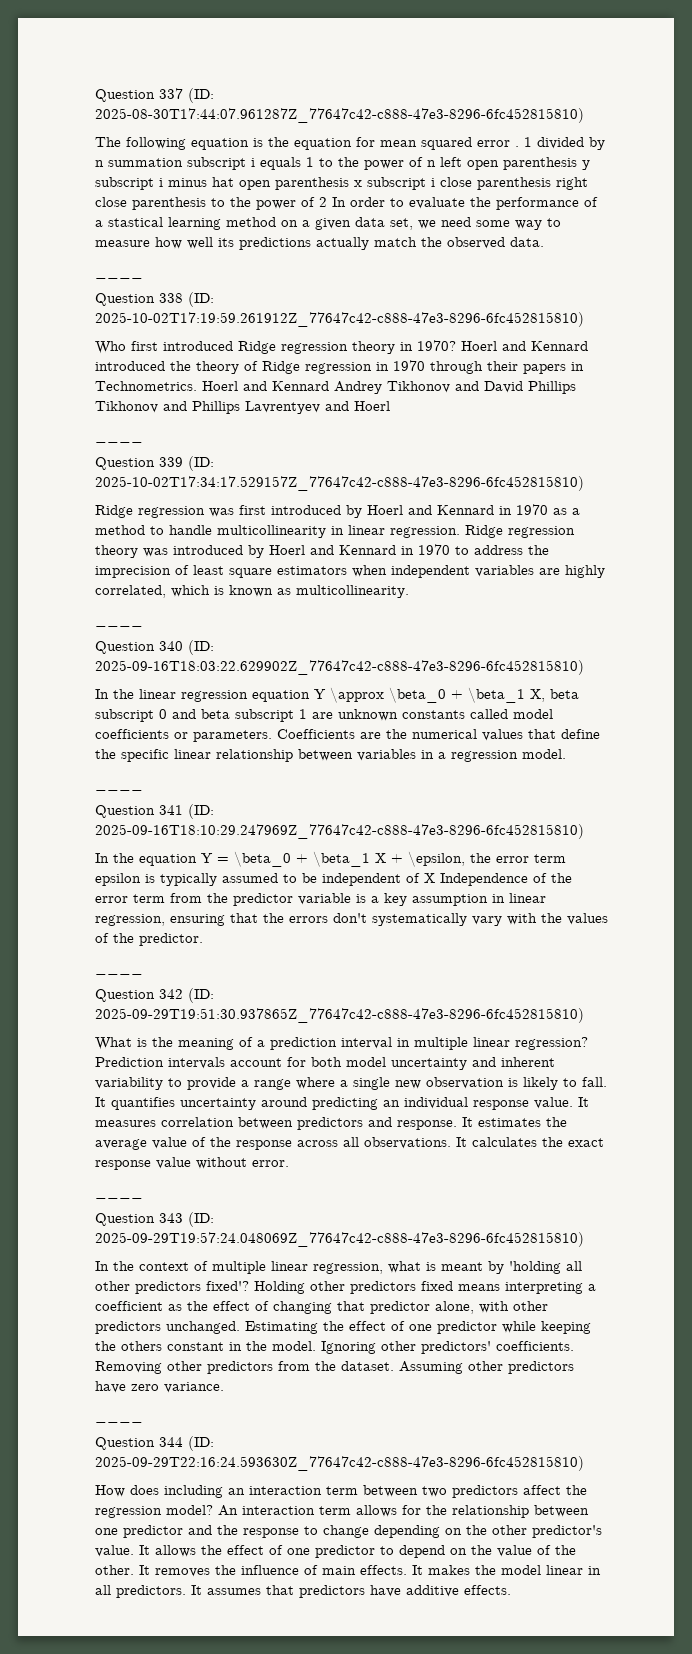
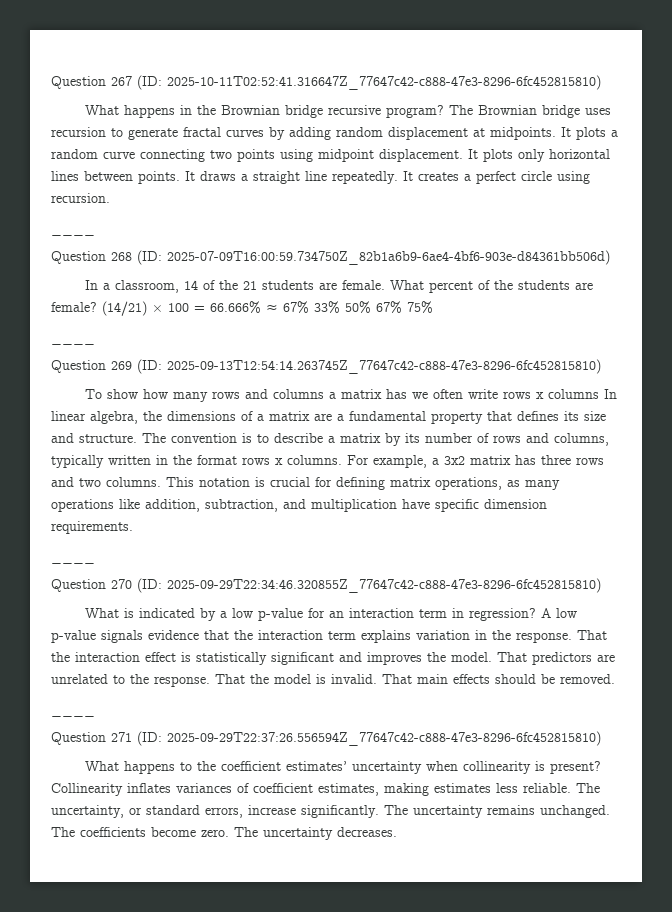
- Question 337 (ID: 2025-08-30T17:44:07.961287Z_77647c42-c888-47e3-8296-6fc452815810)
- The following equation is the equation for mean squared error . 1 divided by n summation subscript i equals 1 to the power of n left open parenthesis y subscript i minus hat open parenthesis x subscript i close parenthesis right close parenthesis to the power of 2 In order to evaluate the performance of a stastical learning method on a given data set, we need some way to measure how well its predictions actually match the observed data.
+ Question 267 (ID: 2025-10-11T02:52:41.316647Z_77647c42-c888-47e3-8296-6fc452815810)
+ What happens in the Brownian bridge recursive program? The Brownian bridge uses recursion to generate fractal curves by adding random displacement at midpoints. It plots a random curve connecting two points using midpoint displacement. It plots only horizontal lines between points. It draws a straight line repeatedly. It creates a perfect circle using recursion.
  ____
- Question 338 (ID: 2025-10-02T17:19:59.261912Z_77647c42-c888-47e3-8296-6fc452815810)
- Who first introduced Ridge regression theory in 1970? Hoerl and Kennard introduced the theory of Ridge regression in 1970 through their papers in Technometrics. Hoerl and Kennard Andrey Tikhonov and David Phillips Tikhonov and Phillips Lavrentyev and Hoerl
+ Question 268 (ID: 2025-07-09T16:00:59.734750Z_82b1a6b9-6ae4-4bf6-903e-d84361bb506d)
+ In a classroom, 14 of the 21 students are female. What percent of the students are female? (14/21) × 100 = 66.666% ≈ 67% 33% 50% 67% 75%
  ____
- Question 339 (ID: 2025-10-02T17:34:17.529157Z_77647c42-c888-47e3-8296-6fc452815810)
- Ridge regression was first introduced by Hoerl and Kennard in 1970 as a method to handle multicollinearity in linear regression. Ridge regression theory was introduced by Hoerl and Kennard in 1970 to address the imprecision of least square estimators when independent variables are highly correlated, which is known as multicollinearity.
+ Question 269 (ID: 2025-09-13T12:54:14.263745Z_77647c42-c888-47e3-8296-6fc452815810)
+ To show how many rows and columns a matrix has we often write rows x columns In linear algebra, the dimensions of a matrix are a fundamental property that defines its size and structure. The convention is to describe a matrix by its number of rows and columns, typically written in the format rows x columns. For example, a 3x2 matrix has three rows and two columns. This notation is crucial for defining matrix operations, as many operations like addition, subtraction, and multiplication have specific dimension requirements.
  ____
- Question 340 (ID: 2025-09-16T18:03:22.629902Z_77647c42-c888-47e3-8296-6fc452815810)
- In the linear regression equation Y \approx \beta_0 + \beta_1 X, beta subscript 0 and beta subscript 1 are unknown constants called model coefficients or parameters. Coefficients are the numerical values that define the specific linear relationship between variables in a regression model.
+ Question 270 (ID: 2025-09-29T22:34:46.320855Z_77647c42-c888-47e3-8296-6fc452815810)
+ What is indicated by a low p-value for an interaction term in regression? A low p-value signals evidence that the interaction term explains variation in the response. That the interaction effect is statistically significant and improves the model. That predictors are unrelated to the response. That the model is invalid. That main effects should be removed.
  ____
- Question 341 (ID: 2025-09-16T18:10:29.247969Z_77647c42-c888-47e3-8296-6fc452815810)
- In the equation Y = \beta_0 + \beta_1 X + \epsilon, the error term epsilon is typically assumed to be independent of X Independence of the error term from the predictor variable is a key assumption in linear regression, ensuring that the errors don't systematically vary with the values of the predictor.
- ____
- Question 342 (ID: 2025-09-29T19:51:30.937865Z_77647c42-c888-47e3-8296-6fc452815810)
- What is the meaning of a prediction interval in multiple linear regression? Prediction intervals account for both model uncertainty and inherent variability to provide a range where a single new observation is likely to fall. It quantifies uncertainty around predicting an individual response value. It measures correlation between predictors and response. It estimates the average value of the response across all observations. It calculates the exact response value without error.
- ____
- Question 343 (ID: 2025-09-29T19:57:24.048069Z_77647c42-c888-47e3-8296-6fc452815810)
- In the context of multiple linear regression, what is meant by 'holding all other predictors fixed'? Holding other predictors fixed means interpreting a coefficient as the effect of changing that predictor alone, with other predictors unchanged. Estimating the effect of one predictor while keeping the others constant in the model. Ignoring other predictors' coefficients. Removing other predictors from the dataset. Assuming other predictors have zero variance.
- ____
- Question 344 (ID: 2025-09-29T22:16:24.593630Z_77647c42-c888-47e3-8296-6fc452815810)
- How does including an interaction term between two predictors affect the regression model? An interaction term allows for the relationship between one predictor and the response to change depending on the other predictor's value. It allows the effect of one predictor to depend on the value of the other. It removes the influence of main effects. It makes the model linear in all predictors. It assumes that predictors have additive effects.
+ Question 271 (ID: 2025-09-29T22:37:26.556594Z_77647c42-c888-47e3-8296-6fc452815810)
+ What happens to the coefficient estimates’ uncertainty when collinearity is present? Collinearity inflates variances of coefficient estimates, making estimates less reliable. The uncertainty, or standard errors, increase significantly. The uncertainty remains unchanged. The coefficients become zero. The uncertainty decreases.

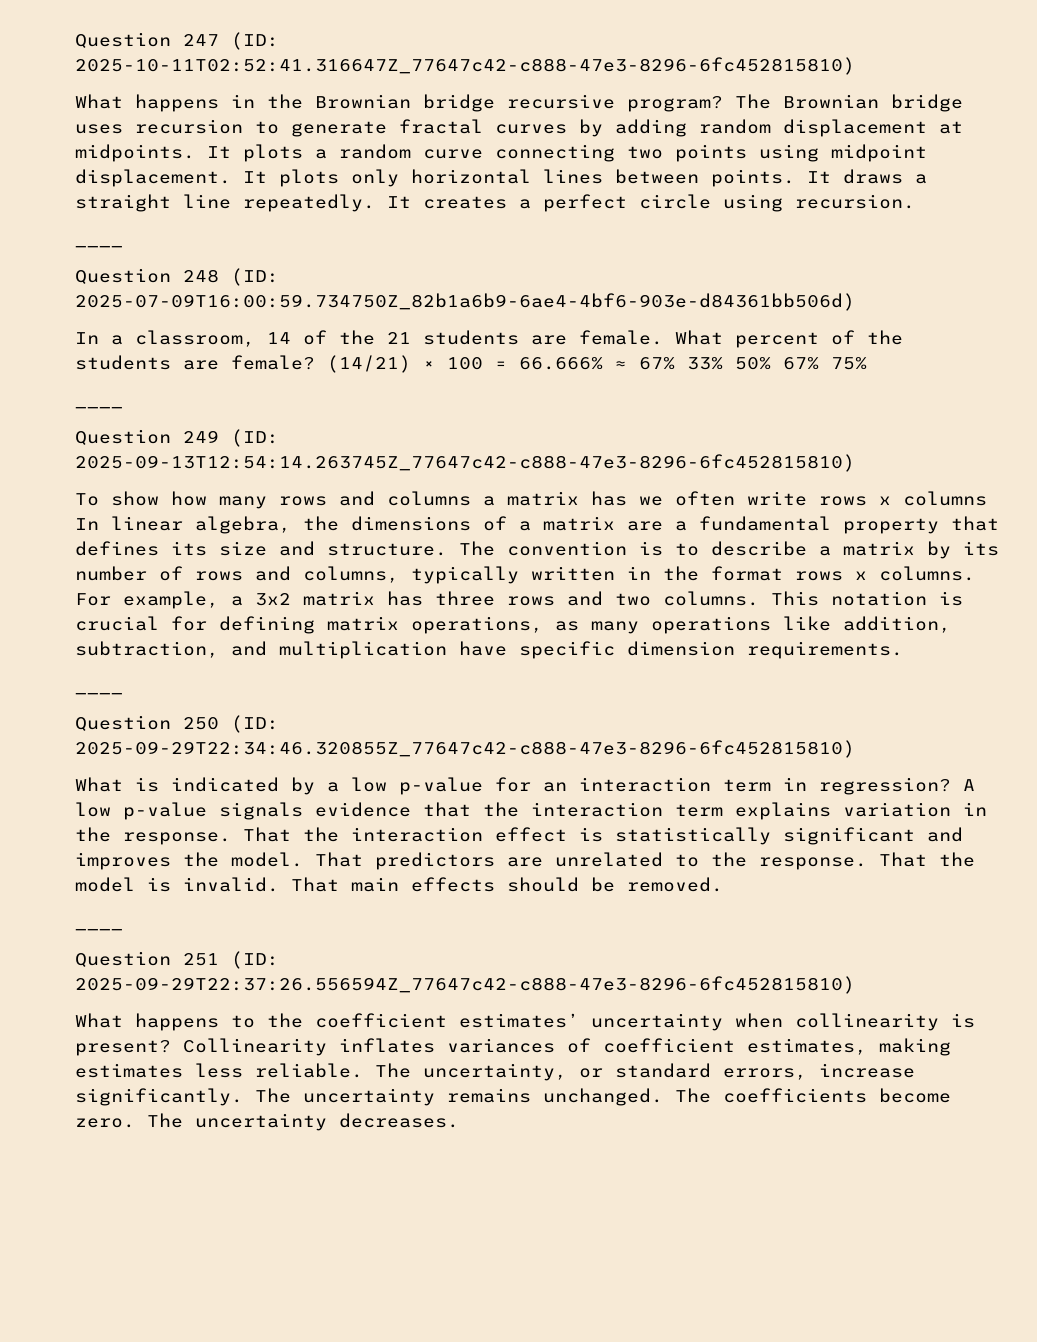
- Question 267 (ID: 2025-10-11T02:52:41.316647Z_77647c42-c888-47e3-8296-6fc452815810)
+ Question 247 (ID: 2025-10-11T02:52:41.316647Z_77647c42-c888-47e3-8296-6fc452815810)
- Question 268 (ID: 2025-07-09T16:00:59.734750Z_82b1a6b9-6ae4-4bf6-903e-d84361bb506d)
+ Question 248 (ID: 2025-07-09T16:00:59.734750Z_82b1a6b9-6ae4-4bf6-903e-d84361bb506d)
- Question 269 (ID: 2025-09-13T12:54:14.263745Z_77647c42-c888-47e3-8296-6fc452815810)
+ Question 249 (ID: 2025-09-13T12:54:14.263745Z_77647c42-c888-47e3-8296-6fc452815810)
- Question 270 (ID: 2025-09-29T22:34:46.320855Z_77647c42-c888-47e3-8296-6fc452815810)
+ Question 250 (ID: 2025-09-29T22:34:46.320855Z_77647c42-c888-47e3-8296-6fc452815810)
- Question 271 (ID: 2025-09-29T22:37:26.556594Z_77647c42-c888-47e3-8296-6fc452815810)
+ Question 251 (ID: 2025-09-29T22:37:26.556594Z_77647c42-c888-47e3-8296-6fc452815810)

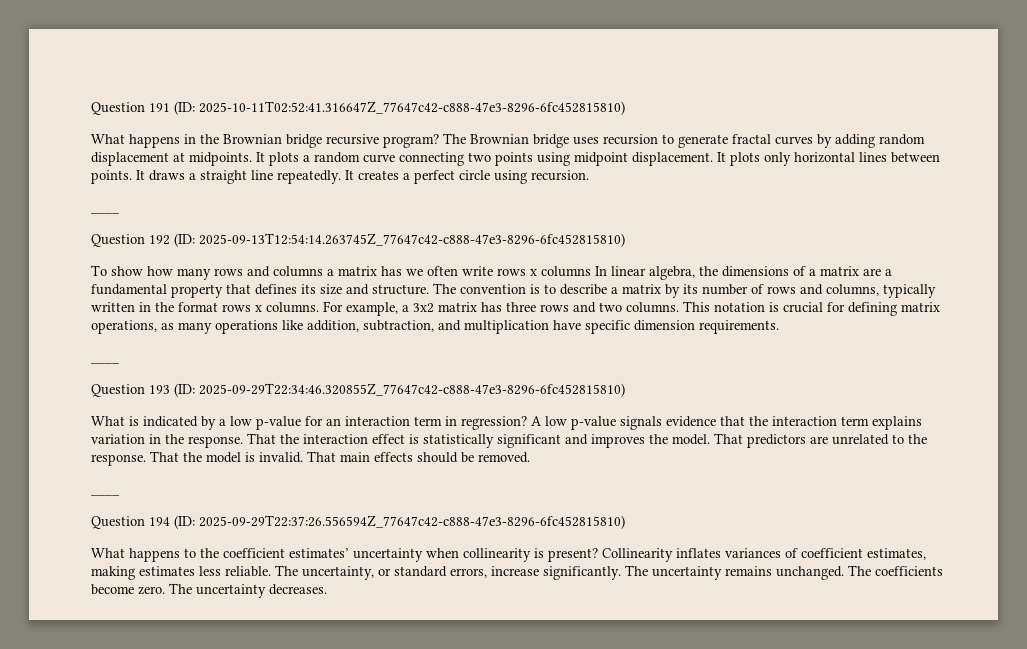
- Question 247 (ID: 2025-10-11T02:52:41.316647Z_77647c42-c888-47e3-8296-6fc452815810)
+ Question 191 (ID: 2025-10-11T02:52:41.316647Z_77647c42-c888-47e3-8296-6fc452815810)
- Question 248 (ID: 2025-07-09T16:00:59.734750Z_82b1a6b9-6ae4-4bf6-903e-d84361bb506d)
- In a classroom, 14 of the 21 students are female. What percent of the students are female? (14/21) × 100 = 66.666% ≈ 67% 33% 50% 67% 75%
- ____
- Question 249 (ID: 2025-09-13T12:54:14.263745Z_77647c42-c888-47e3-8296-6fc452815810)
+ Question 192 (ID: 2025-09-13T12:54:14.263745Z_77647c42-c888-47e3-8296-6fc452815810)
- Question 250 (ID: 2025-09-29T22:34:46.320855Z_77647c42-c888-47e3-8296-6fc452815810)
+ Question 193 (ID: 2025-09-29T22:34:46.320855Z_77647c42-c888-47e3-8296-6fc452815810)
- Question 251 (ID: 2025-09-29T22:37:26.556594Z_77647c42-c888-47e3-8296-6fc452815810)
+ Question 194 (ID: 2025-09-29T22:37:26.556594Z_77647c42-c888-47e3-8296-6fc452815810)

